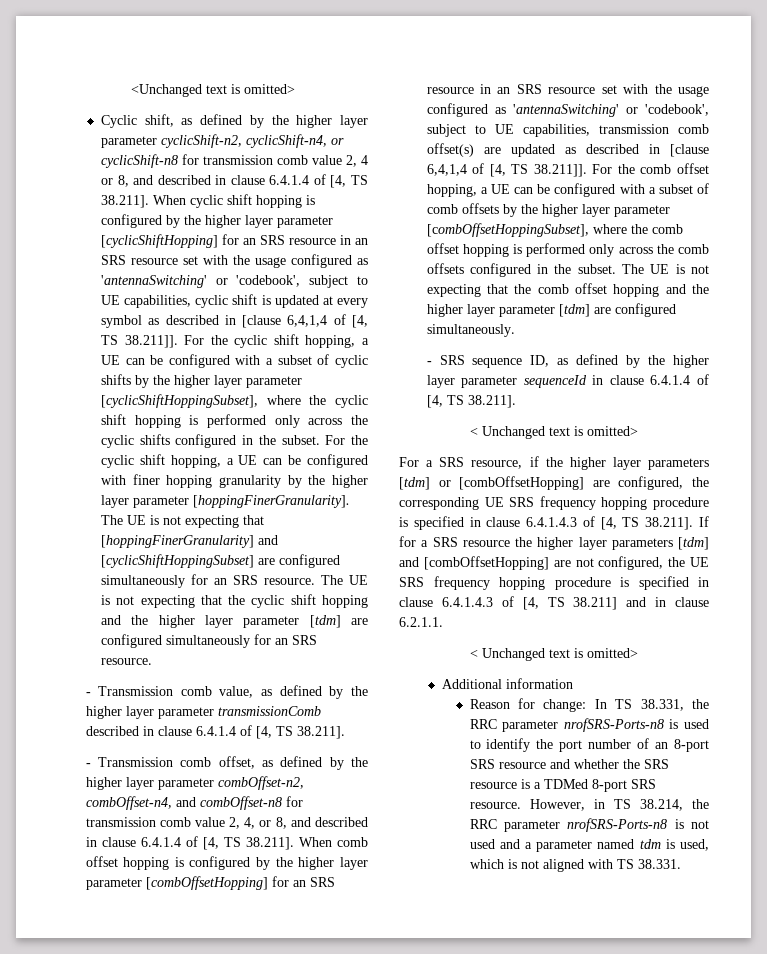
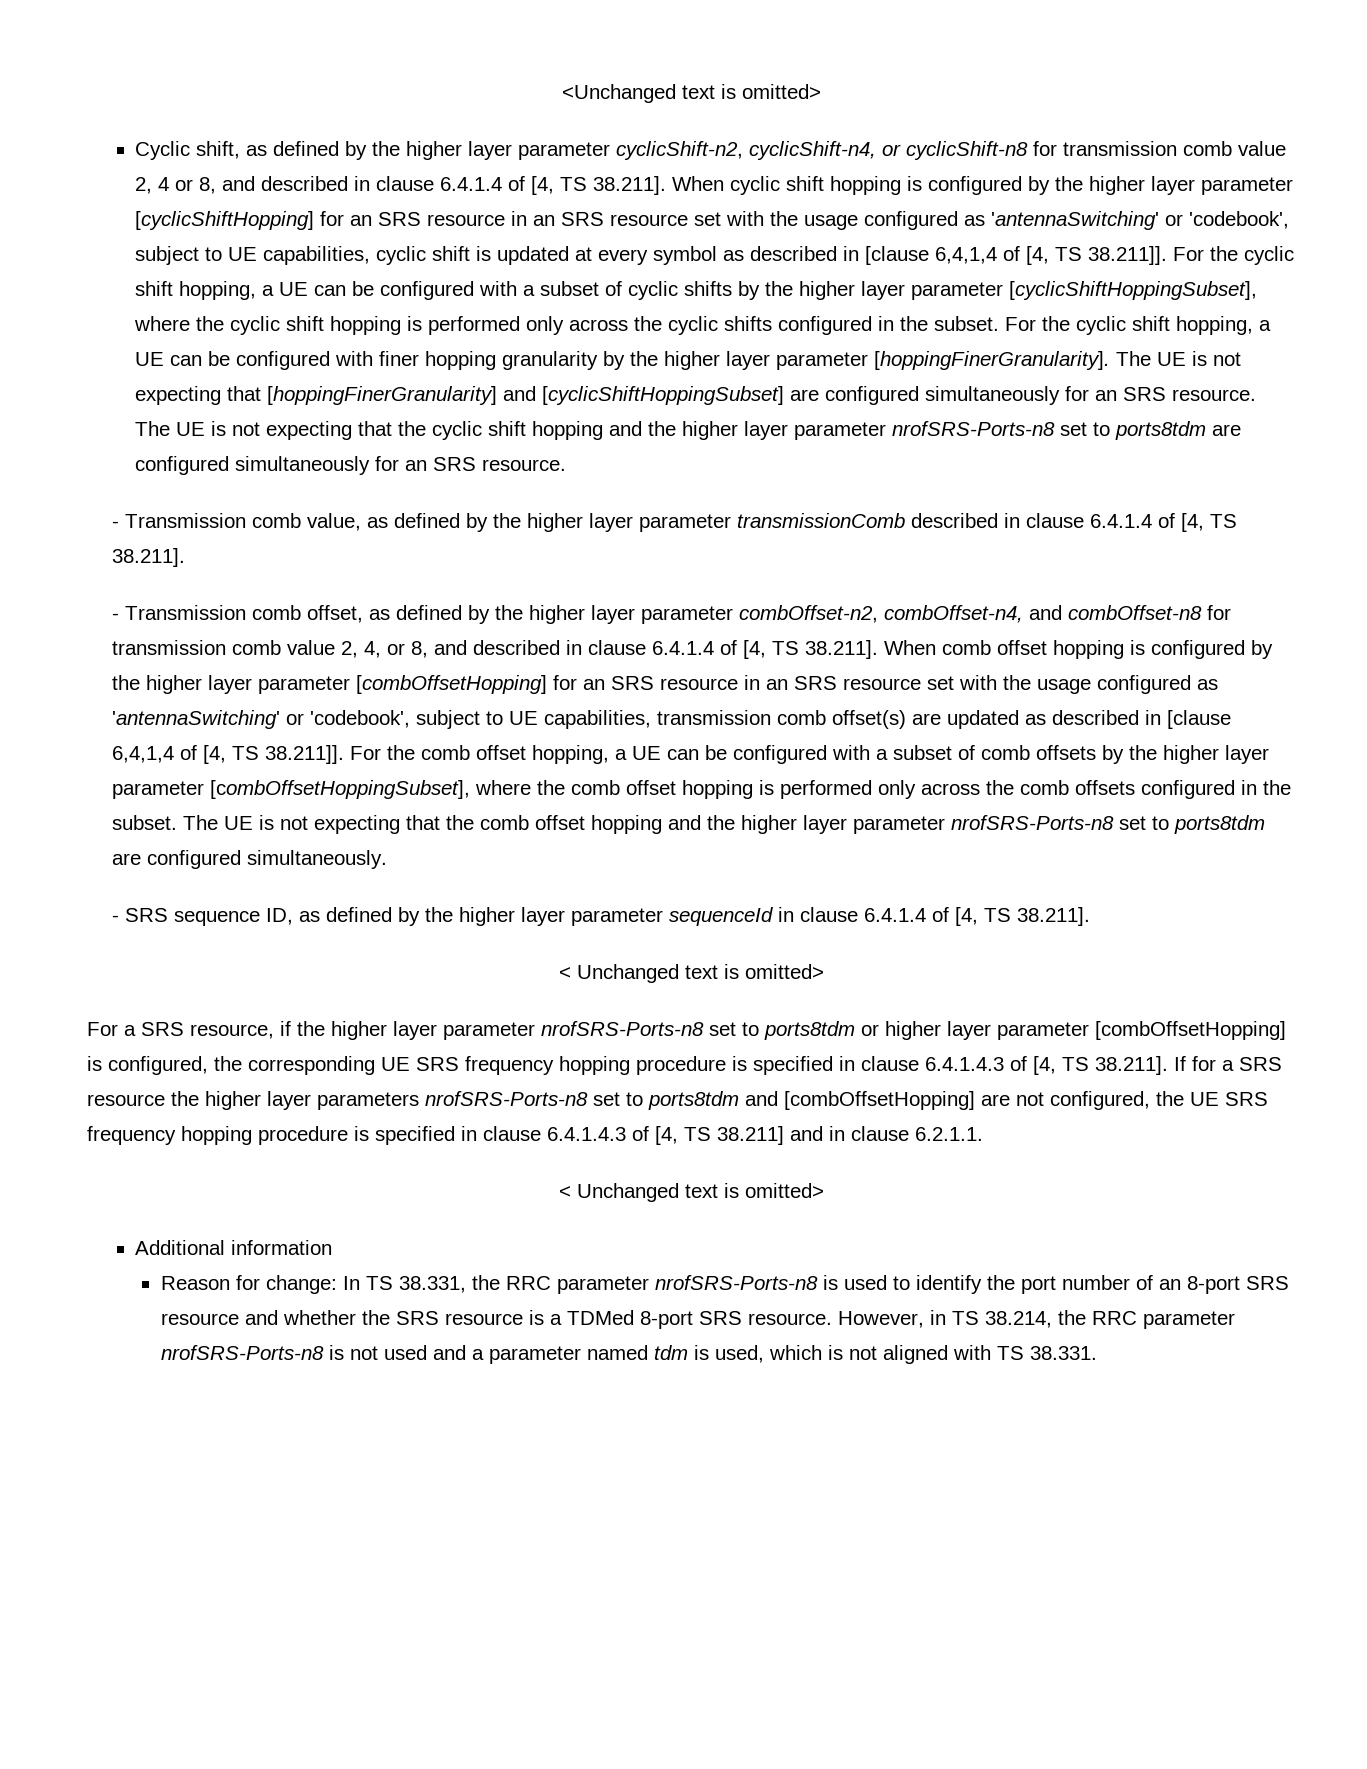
- The UE is not expecting that the cyclic shift hopping and the higher layer parameter [tdm] are configured simultaneously for an SRS resource.
+ The UE is not expecting that the cyclic shift hopping and the higher layer parameter nrofSRS-Ports-n8 set to ports8tdm are configured simultaneously for an SRS resource.
- The UE is not expecting that the comb offset hopping and the higher layer parameter [tdm] are configured simultaneously.
+ The UE is not expecting that the comb offset hopping and the higher layer parameter nrofSRS-Ports-n8 set to ports8tdm are configured simultaneously.
- For a SRS resource, if the higher layer parameters [tdm] or [combOffsetHopping] are configured, the corresponding UE SRS frequency hopping procedure is specified in clause 6.4.1.4.3 of [4, TS 38.211]. If for a SRS resource the higher layer parameters [tdm] and [combOffsetHopping] are not configured, the UE SRS frequency hopping procedure is specified in clause 6.4.1.4.3 of [4, TS 38.211] and in clause 6.2.1.1.
+ For a SRS resource, if the higher layer parameter nrofSRS-Ports-n8 set to ports8tdm or higher layer parameter [combOffsetHopping] is configured, the corresponding UE SRS frequency hopping procedure is specified in clause 6.4.1.4.3 of [4, TS 38.211]. If for a SRS resource the higher layer parameters nrofSRS-Ports-n8 set to ports8tdm and [combOffsetHopping] are not configured, the UE SRS frequency hopping procedure is specified in clause 6.4.1.4.3 of [4, TS 38.211] and in clause 6.2.1.1.

